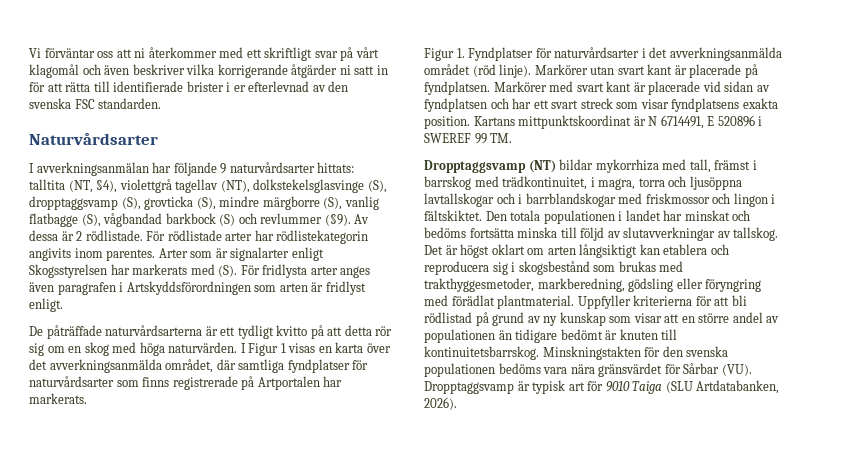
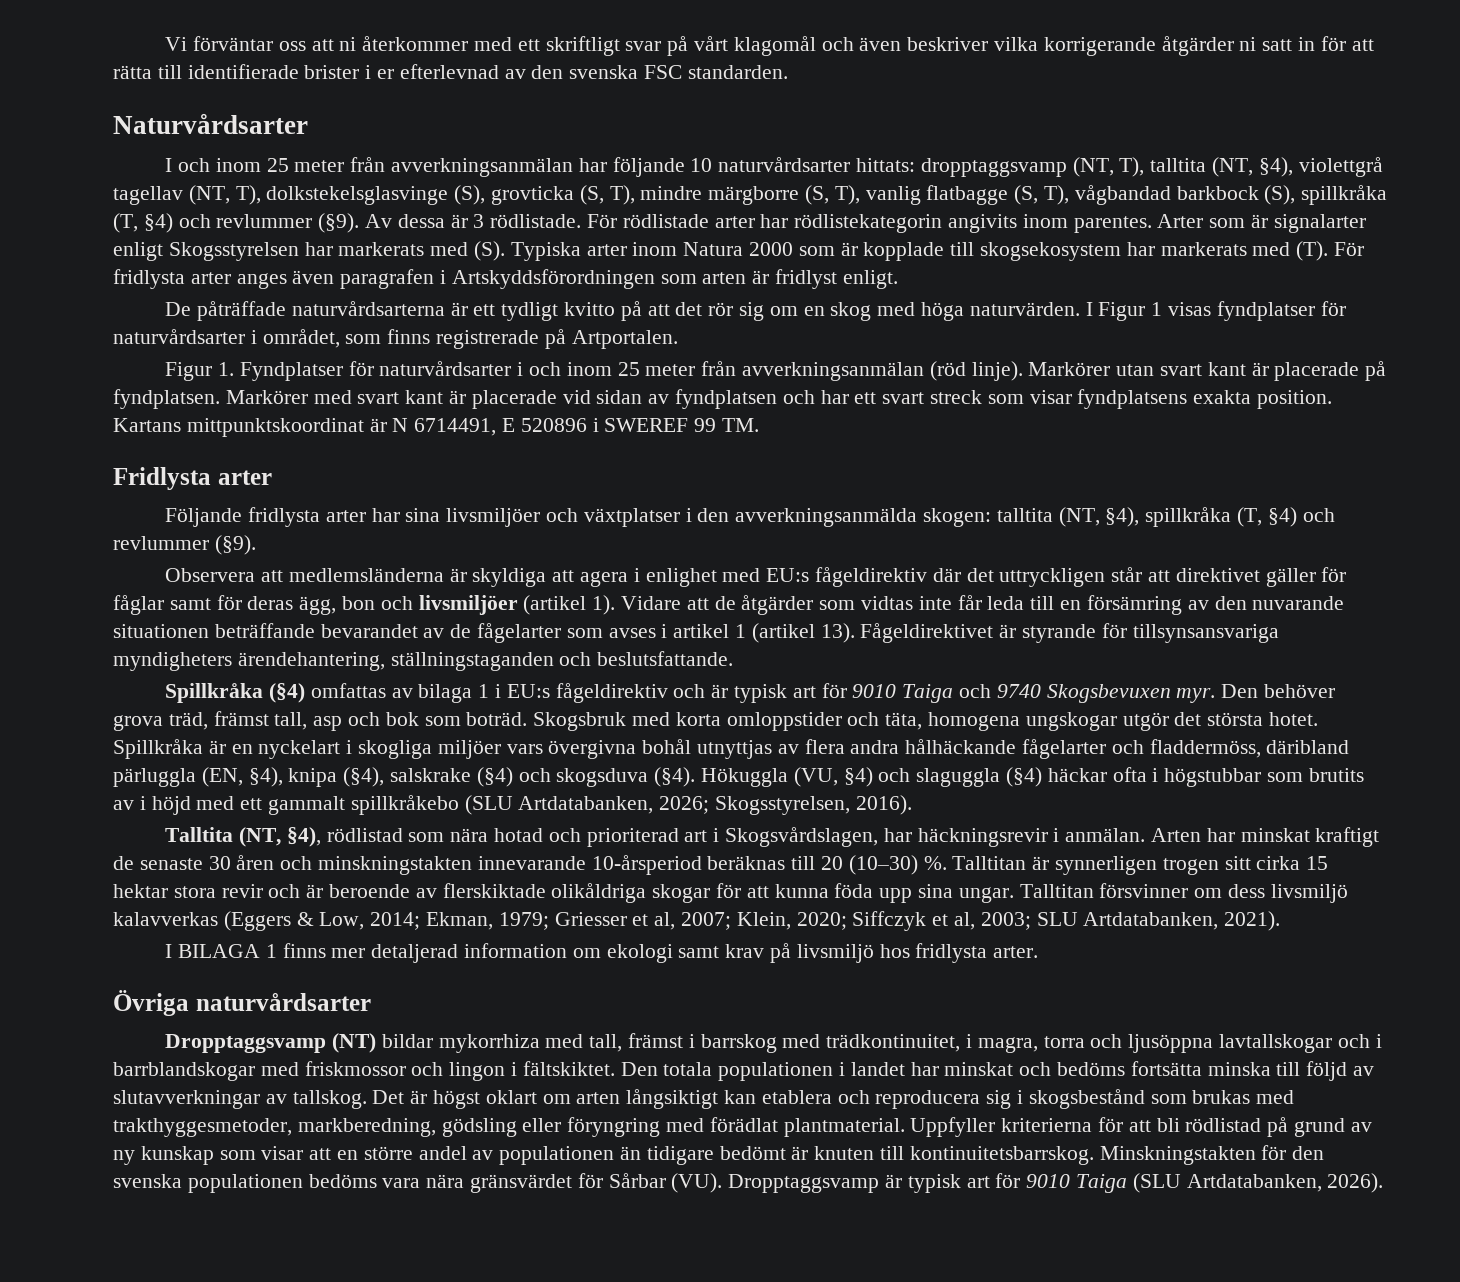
- I avverkningsanmälan har följande 9 naturvårdsarter hittats: talltita (NT, §4), violettgrå tagellav (NT), dolkstekelsglasvinge (S), dropptaggsvamp (S), grovticka (S), mindre märgborre (S), vanlig flatbagge (S), vågbandad barkbock (S) och revlummer (§9).
+ I och inom 25 meter från avverkningsanmälan har följande 10 naturvårdsarter hittats: dropptaggsvamp (NT, T), talltita (NT, §4), violettgrå tagellav (NT, T), dolkstekelsglasvinge (S), grovticka (S, T), mindre märgborre (S, T), vanlig flatbagge (S, T), vågbandad barkbock (S), spillkråka (T, §4) och revlummer (§9).
- Av dessa är 2 rödlistade.
+ Av dessa är 3 rödlistade.
- Arter som är signalarter enligt Skogsstyrelsen har markerats med (S). För fridlysta arter anges även paragrafen i Artskyddsförordningen som arten är fridlyst enligt.
+ Arter som är signalarter enligt Skogsstyrelsen har markerats med (S). Typiska arter inom Natura 2000 som är kopplade till skogsekosystem har markerats med (T). För fridlysta arter anges även paragrafen i Artskyddsförordningen som arten är fridlyst enligt.
- De påträffade naturvårdsarterna är ett tydligt kvitto på att detta rör sig om en skog med höga naturvärden.
+ De påträffade naturvårdsarterna är ett tydligt kvitto på att det rör sig om en skog med höga naturvärden.
- I Figur 1 visas en karta över det avverkningsanmälda området, där samtliga fyndplatser för naturvårdsarter som finns registrerade på Artportalen har markerats.
+ I Figur 1 visas fyndplatser för naturvårdsarter i området, som finns registrerade på Artportalen.
- Figur 1. Fyndplatser för naturvårdsarter i det avverkningsanmälda området (röd linje).
+ Figur 1. Fyndplatser för naturvårdsarter i och inom 25 meter från avverkningsanmälan (röd linje).
+ Fridlysta arter
+ Följande fridlysta arter har sina livsmiljöer och växtplatser i den avverkningsanmälda skogen: talltita (NT, §4), spillkråka (T, §4) och revlummer (§9).
+ Observera att medlemsländerna är skyldiga att agera i enlighet med EU:s fågeldirektiv där det uttryckligen står att direktivet gäller för fåglar samt för deras ägg, bon och livsmiljöer (artikel 1). Vidare att de åtgärder som vidtas inte får leda till en försämring av den nuvarande situationen beträffande bevarandet av de fågelarter som avses i artikel 1 (artikel 13). Fågeldirektivet är styrande för tillsynsansvariga myndigheters ärendehantering, ställningstaganden och beslutsfattande.
+ Spillkråka (§4) omfattas av bilaga 1 i EU:s fågeldirektiv och är typisk art för 9010 Taiga och 9740 Skogsbevuxen myr. Den behöver grova träd, främst tall, asp och bok som boträd. Skogsbruk med korta omloppstider och täta, homogena ungskogar utgör det största hotet. Spillkråka är en nyckelart i skogliga miljöer vars övergivna bohål utnyttjas av flera andra hålhäckande fågelarter och fladdermöss, däribland pärluggla (EN, §4), knipa (§4), salskrake (§4) och skogsduva (§4). Hökuggla (VU, §4) och slaguggla (§4) häckar ofta i högstubbar som brutits av i höjd med ett gammalt spillkråkebo (SLU Artdatabanken, 2026; Skogsstyrelsen, 2016).
+ Talltita (NT, §4), rödlistad som nära hotad och prioriterad art i Skogsvårdslagen, har häckningsrevir i anmälan. Arten har minskat kraftigt de senaste 30 åren och minskningstakten innevarande 10-årsperiod beräknas till 20 (10–30) %. Talltitan är synnerligen trogen sitt cirka 15 hektar stora revir och är beroende av flerskiktade olikåldriga skogar för att kunna föda upp sina ungar. Talltitan försvinner om dess livsmiljö kalavverkas (Eggers & Low, 2014; Ekman, 1979; Griesser et al, 2007; Klein, 2020; Siffczyk et al, 2003; SLU Artdatabanken, 2021).
+ I BILAGA 1 finns mer detaljerad information om ekologi samt krav på livsmiljö hos fridlysta arter.
+ Övriga naturvårdsarter

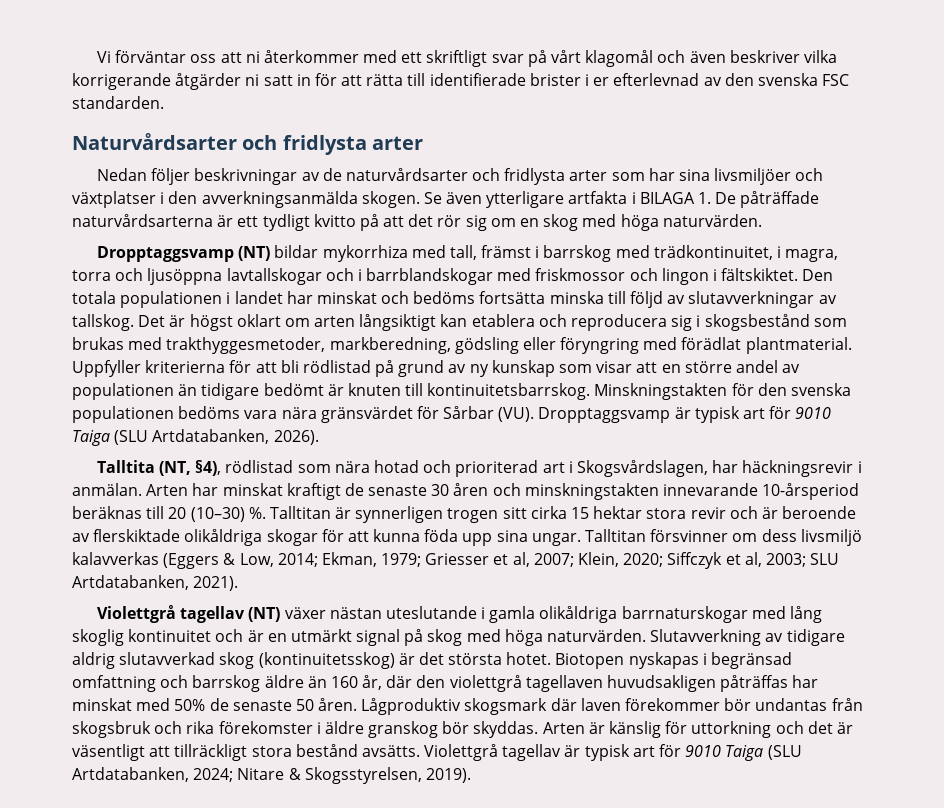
- Naturvårdsarter
- I och inom 25 meter från avverkningsanmälan har följande 10 naturvårdsarter hittats: dropptaggsvamp (NT, T), talltita (NT, §4), violettgrå tagellav (NT, T), dolkstekelsglasvinge (S), grovticka (S, T), mindre märgborre (S, T), vanlig flatbagge (S, T), vågbandad barkbock (S), spillkråka (T, §4) och revlummer (§9). Av dessa är 3 rödlistade. För rödlistade arter har rödlistekategorin angivits inom parentes. Arter som är signalarter enligt Skogsstyrelsen har markerats med (S). Typiska arter inom Natura 2000 som är kopplade till skogsekosystem har markerats med (T). För fridlysta arter anges även paragrafen i Artskyddsförordningen som arten är fridlyst enligt.
- De påträffade naturvårdsarterna är ett tydligt kvitto på att det rör sig om en skog med höga naturvärden. I Figur 1 visas fyndplatser för naturvårdsarter i området, som finns registrerade på Artportalen.
- Figur 1. Fyndplatser för naturvårdsarter i och inom 25 meter från avverkningsanmälan (röd linje). Markörer utan svart kant är placerade på fyndplatsen. Markörer med svart kant är placerade vid sidan av fyndplatsen och har ett svart streck som visar fyndplatsens exakta position. Kartans mittpunktskoordinat är N 6714491, E 520896 i SWEREF 99 TM.
- Fridlysta arter
- Följande fridlysta arter har sina livsmiljöer och växtplatser i den avverkningsanmälda skogen: talltita (NT, §4), spillkråka (T, §4) och revlummer (§9).
- Observera att medlemsländerna är skyldiga att agera i enlighet med EU:s fågeldirektiv där det uttryckligen står att direktivet gäller för fåglar samt för deras ägg, bon och livsmiljöer (artikel 1). Vidare att de åtgärder som vidtas inte får leda till en försämring av den nuvarande situationen beträffande bevarandet av de fågelarter som avses i artikel 1 (artikel 13). Fågeldirektivet är styrande för tillsynsansvariga myndigheters ärendehantering, ställningstaganden och beslutsfattande.
- Spillkråka (§4) omfattas av bilaga 1 i EU:s fågeldirektiv och är typisk art för 9010 Taiga och 9740 Skogsbevuxen myr. Den behöver grova träd, främst tall, asp och bok som boträd. Skogsbruk med korta omloppstider och täta, homogena ungskogar utgör det största hotet. Spillkråka är en nyckelart i skogliga miljöer vars övergivna bohål utnyttjas av flera andra hålhäckande fågelarter och fladdermöss, däribland pärluggla (EN, §4), knipa (§4), salskrake (§4) och skogsduva (§4). Hökuggla (VU, §4) och slaguggla (§4) häckar ofta i högstubbar som brutits av i höjd med ett gammalt spillkråkebo (SLU Artdatabanken, 2026; Skogsstyrelsen, 2016).
- Talltita (NT, §4), rödlistad som nära hotad och prioriterad art i Skogsvårdslagen, har häckningsrevir i anmälan. Arten har minskat kraftigt de senaste 30 åren och minskningstakten innevarande 10-årsperiod beräknas till 20 (10–30) %. Talltitan är synnerligen trogen sitt cirka 15 hektar stora revir och är beroende av flerskiktade olikåldriga skogar för att kunna föda upp sina ungar. Talltitan försvinner om dess livsmiljö kalavverkas (Eggers & Low, 2014; Ekman, 1979; Griesser et al, 2007; Klein, 2020; Siffczyk et al, 2003; SLU Artdatabanken, 2021).
- I BILAGA 1 finns mer detaljerad information om ekologi samt krav på livsmiljö hos fridlysta arter.
- Övriga naturvårdsarter
+ Naturvårdsarter och fridlysta arter
+ Nedan följer beskrivningar av de naturvårdsarter och fridlysta arter som har sina livsmiljöer och växtplatser i den avverkningsanmälda skogen. Se även ytterligare artfakta i BILAGA 1. De påträffade naturvårdsarterna är ett tydligt kvitto på att det rör sig om en skog med höga naturvärden.
+ Talltita (NT, §4), rödlistad som nära hotad och prioriterad art i Skogsvårdslagen, har häckningsrevir i anmälan. Arten har minskat kraftigt de senaste 30 åren och minskningstakten innevarande 10-årsperiod beräknas till 20 (10–30) %. Talltitan är synnerligen trogen sitt cirka 15 hektar stora revir och är beroende av flerskiktade olikåldriga skogar för att kunna föda upp sina ungar. Talltitan försvinner om dess livsmiljö kalavverkas (Eggers & Low, 2014; Ekman, 1979; Griesser et al, 2007; Klein, 2020; Siffczyk et al, 2003; SLU Artdatabanken, 2021).
+ Violettgrå tagellav (NT) växer nästan uteslutande i gamla olikåldriga barrnaturskogar med lång skoglig kontinuitet och är en utmärkt signal på skog med höga naturvärden. Slutavverkning av tidigare aldrig slutavverkad skog (kontinuitetsskog) är det största hotet. Biotopen nyskapas i begränsad omfattning och barrskog äldre än 160 år, där den violettgrå tagellaven huvudsakligen påträffas har minskat med 50% de senaste 50 åren. Lågproduktiv skogsmark där laven förekommer bör undantas från skogsbruk och rika förekomster i äldre granskog bör skyddas. Arten är känslig för uttorkning och det är väsentligt att tillräckligt stora bestånd avsätts. Violettgrå tagellav är typisk art för 9010 Taiga (SLU Artdatabanken, 2024; Nitare & Skogsstyrelsen, 2019).

